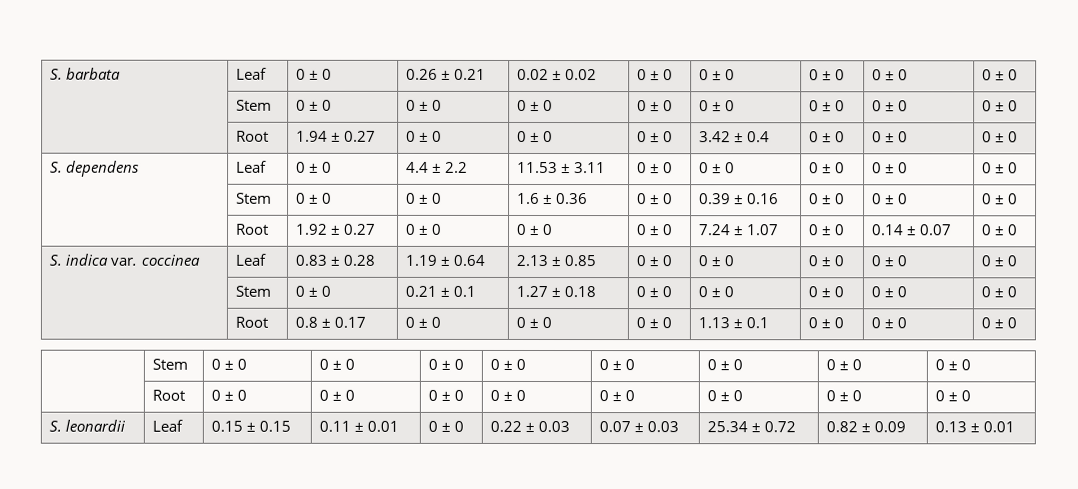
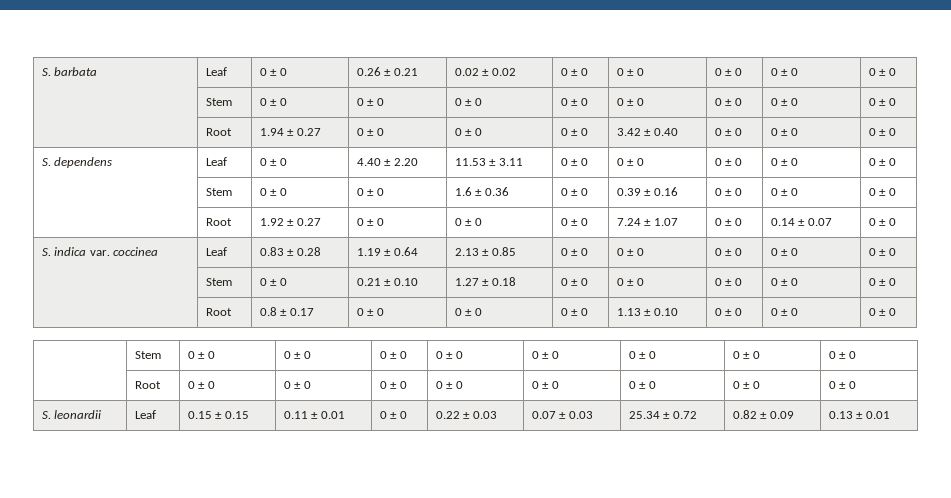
- | Root | 1.94 ± 0.27 | 0 ± 0 | 0 ± 0 | 0 ± 0 | 3.42 ± 0.4 | 0 ± 0 | 0 ± 0 | 0 ± 0
+ | Root | 1.94 ± 0.27 | 0 ± 0 | 0 ± 0 | 0 ± 0 | 3.42 ± 0.40 | 0 ± 0 | 0 ± 0 | 0 ± 0
- S. dependens | Leaf | 0 ± 0 | 4.4 ± 2.2 | 11.53 ± 3.11 | 0 ± 0 | 0 ± 0 | 0 ± 0 | 0 ± 0 | 0 ± 0
+ S. dependens | Leaf | 0 ± 0 | 4.40 ± 2.20 | 11.53 ± 3.11 | 0 ± 0 | 0 ± 0 | 0 ± 0 | 0 ± 0 | 0 ± 0
- | Stem | 0 ± 0 | 0.21 ± 0.1 | 1.27 ± 0.18 | 0 ± 0 | 0 ± 0 | 0 ± 0 | 0 ± 0 | 0 ± 0
+ | Stem | 0 ± 0 | 0.21 ± 0.10 | 1.27 ± 0.18 | 0 ± 0 | 0 ± 0 | 0 ± 0 | 0 ± 0 | 0 ± 0
- | Root | 0.8 ± 0.17 | 0 ± 0 | 0 ± 0 | 0 ± 0 | 1.13 ± 0.1 | 0 ± 0 | 0 ± 0 | 0 ± 0
+ | Root | 0.8 ± 0.17 | 0 ± 0 | 0 ± 0 | 0 ± 0 | 1.13 ± 0.10 | 0 ± 0 | 0 ± 0 | 0 ± 0

